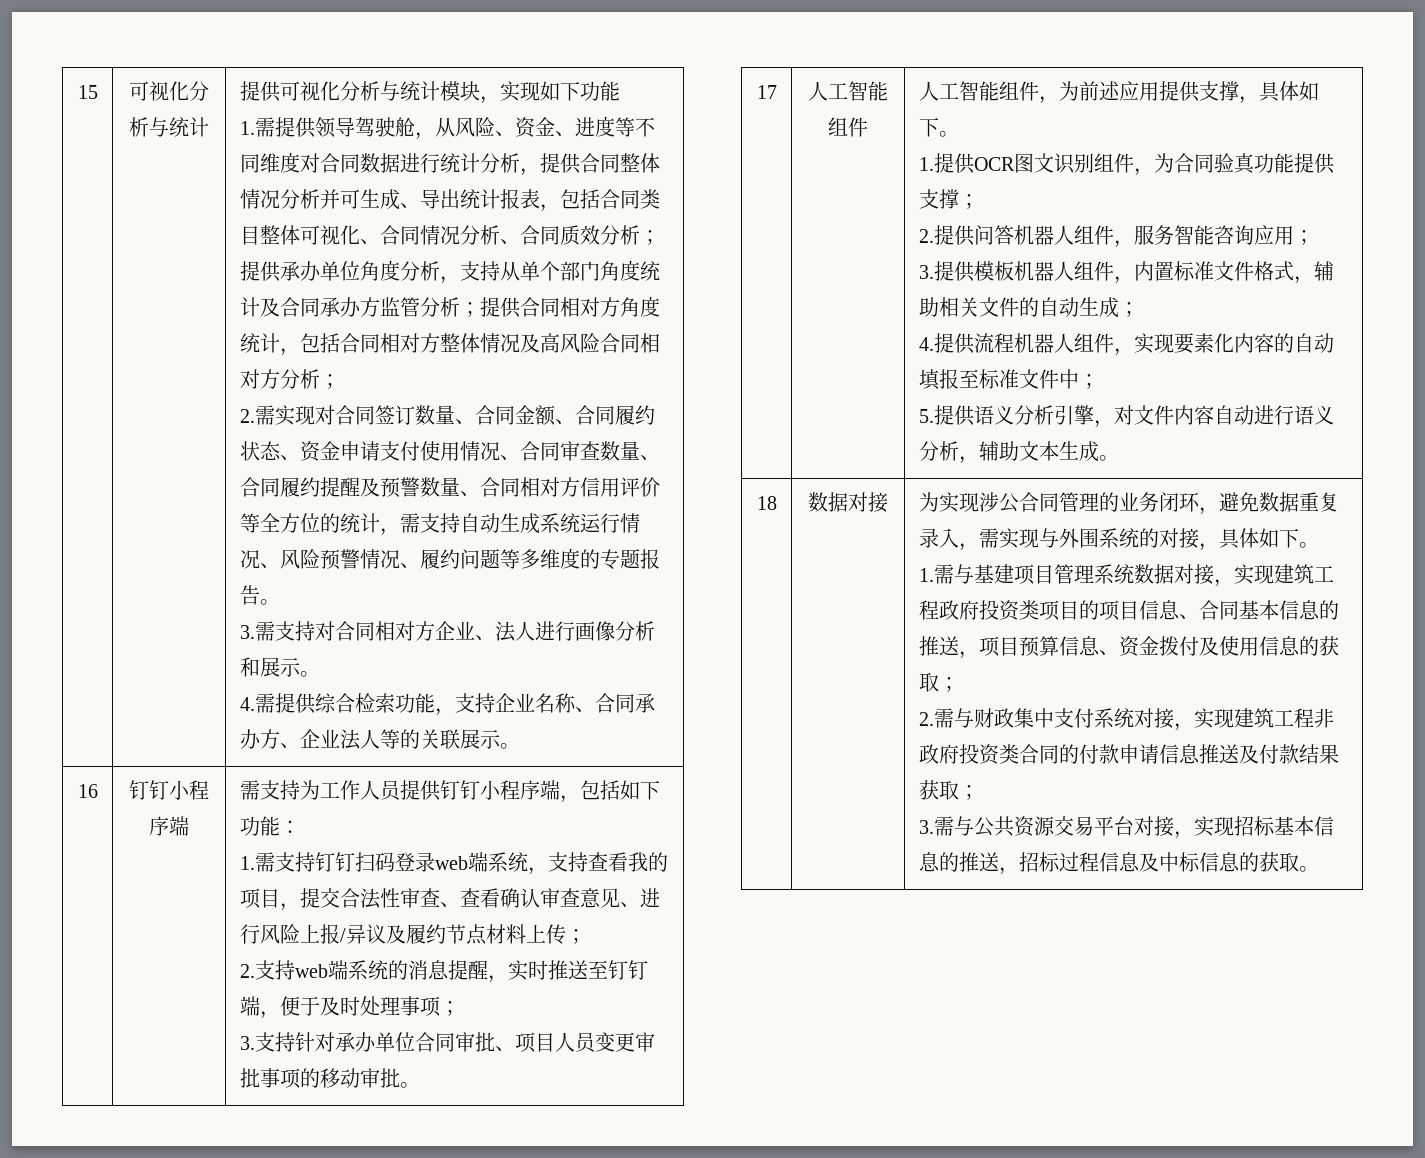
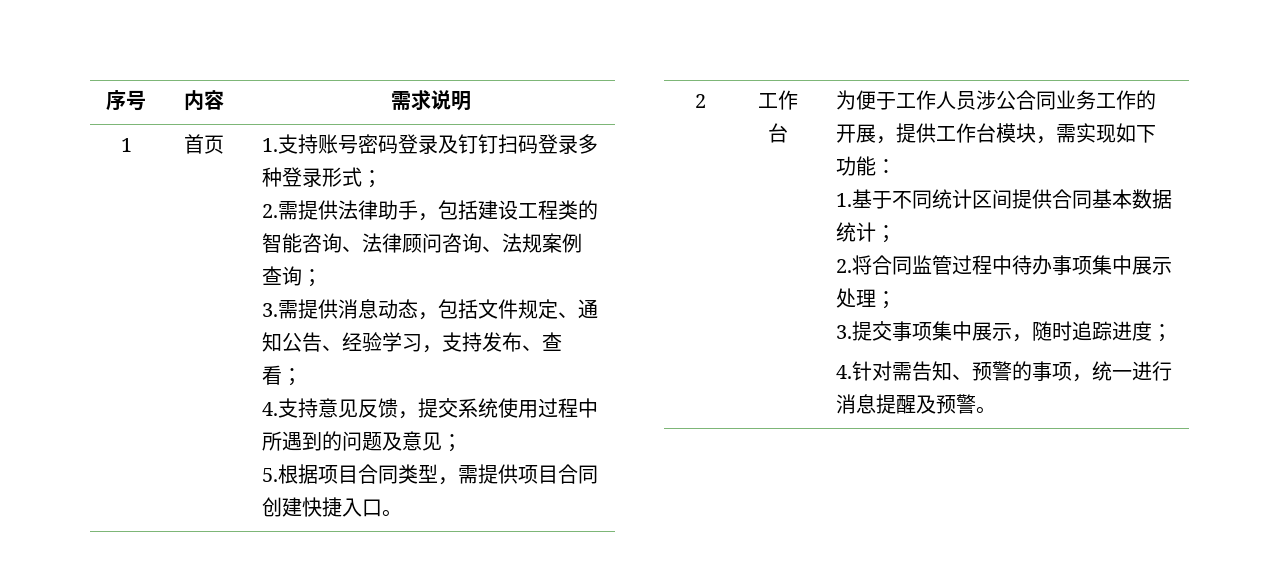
- 15 | 可视化分析与统计 | 提供可视化分析与统计模块，实现如下功能
- 1.需提供领导驾驶舱，从风险、资金、进度等不同维度对合同数据进行统计分析，提供合同整体情况分析并可生成、导出统计报表，包括合同类目整体可视化、合同情况分析、合同质效分析；提供承办单位角度分析，支持从单个部门角度统计及合同承办方监管分析；提供合同相对方角度统计，包括合同相对方整体情况及高风险合同相对方分析；
- 2.需实现对合同签订数量、合同金额、合同履约状态、资金申请支付使用情况、合同审查数量、合同履约提醒及预警数量、合同相对方信用评价等全方位的统计，需支持自动生成系统运行情况、风险预警情况、履约问题等多维度的专题报告。
- 3.需支持对合同相对方企业、法人进行画像分析和展示。
- 4.需提供综合检索功能，支持企业名称、合同承办方、企业法人等的关联展示。
- 16 | 钉钉小程序端 | 需支持为工作人员提供钉钉小程序端，包括如下功能：
- 1.需支持钉钉扫码登录web端系统，支持查看我的项目，提交合法性审查、查看确认审查意见、进行风险上报/异议及履约节点材料上传；
- 2.支持web端系统的消息提醒，实时推送至钉钉端，便于及时处理事项；
- 3.支持针对承办单位合同审批、项目人员变更审批事项的移动审批。
- 17 | 人工智能组件 | 人工智能组件，为前述应用提供支撑，具体如下。
- 1.提供OCR图文识别组件，为合同验真功能提供支撑；
- 2.提供问答机器人组件，服务智能咨询应用；
- 3.提供模板机器人组件，内置标准文件格式，辅助相关文件的自动生成；
- 4.提供流程机器人组件，实现要素化内容的自动填报至标准文件中；
- 5.提供语义分析引擎，对文件内容自动进行语义分析，辅助文本生成。
- 18 | 数据对接 | 为实现涉公合同管理的业务闭环，避免数据重复录入，需实现与外围系统的对接，具体如下。
- 1.需与基建项目管理系统数据对接，实现建筑工程政府投资类项目的项目信息、合同基本信息的推送，项目预算信息、资金拨付及使用信息的获取；
- 2.需与财政集中支付系统对接，实现建筑工程非政府投资类合同的付款申请信息推送及付款结果获取；
- 3.需与公共资源交易平台对接，实现招标基本信息的推送，招标过程信息及中标信息的获取。
+ 序号 | 内容 | 需求说明
+ 1 | 首页 | 1.支持账号密码登录及钉钉扫码登录多种登录形式；
+ 2.需提供法律助手，包括建设工程类的智能咨询、法律顾问咨询、法规案例查询；
+ 3.需提供消息动态，包括文件规定、通知公告、经验学习，支持发布、查看；
+ 4.支持意见反馈，提交系统使用过程中所遇到的问题及意见；
+ 5.根据项目合同类型，需提供项目合同创建快捷入口。
+ 2 | 工作台 | 为便于工作人员涉公合同业务工作的开展，提供工作台模块，需实现如下功能：
+ 1.基于不同统计区间提供合同基本数据统计；
+ 2.将合同监管过程中待办事项集中展示处理；
+ 3.提交事项集中展示，随时追踪进度；
+ 4.针对需告知、预警的事项，统一进行消息提醒及预警。

